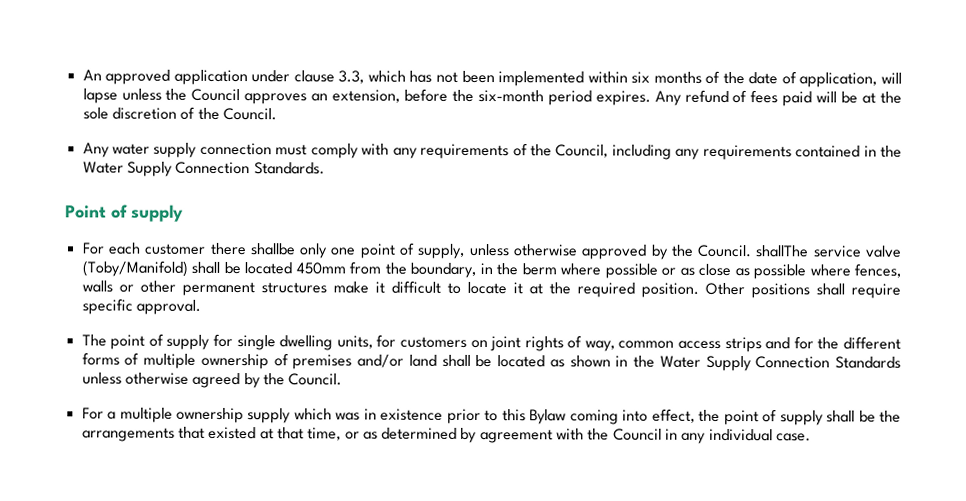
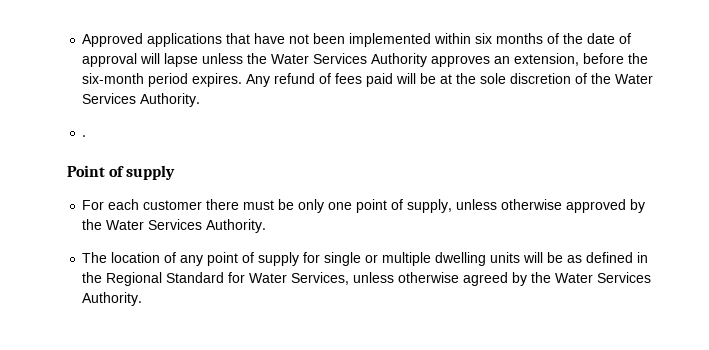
- An approved application under clause 3.3, which has not been implemented within six months of the date of application, will lapse unless the Council approves an extension, before the six-month period expires.
+ Approved applications that have not been implemented within six months of the date of approval will lapse unless the Water Services Authority approves an extension, before the six-month period expires.
- Any refund of fees paid will be at the sole discretion of the Council.
- Any water supply connection must comply with any requirements of the Council, including any requirements contained in the Water Supply Connection Standards.
+ Any refund of fees paid will be at the sole discretion of the Water Services Authority.
+ .
- For each customer there shallbe only one point of supply, unless otherwise approved by the Council. shallThe service valve (Toby/Manifold) shall be located 450mm from the boundary, in the berm where possible or as close as possible where fences, walls or other permanent structures make it difficult to locate it at the required position. Other positions shall require specific approval.
- The point of supply for single dwelling units, for customers on joint rights of way, common access strips and for the different forms of multiple ownership of premises and/or land shall be located as shown in the Water Supply Connection Standards unless otherwise agreed by the Council.
- For a multiple ownership supply which was in existence prior to this Bylaw coming into effect, the point of supply shall be the arrangements that existed at that time, or as determined by agreement with the Council in any individual case.
+ For each customer there must be only one point of supply, unless otherwise approved by the Water Services Authority.
+ The location of any point of supply for single or multiple dwelling units will be as defined in the Regional Standard for Water Services, unless otherwise agreed by the Water Services Authority.

